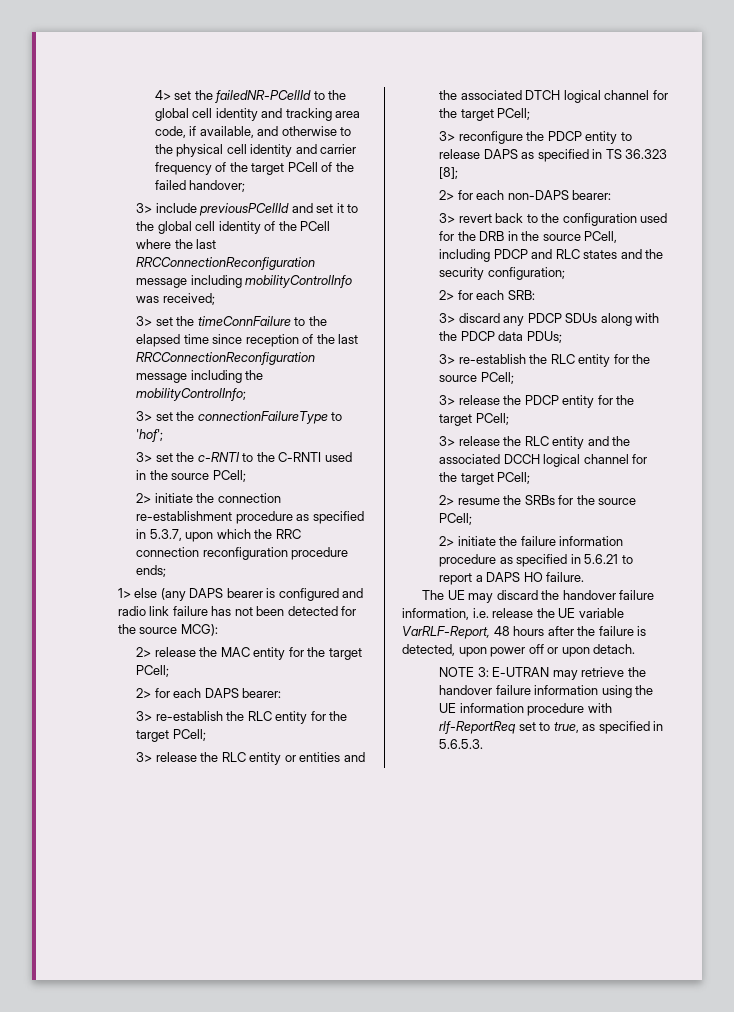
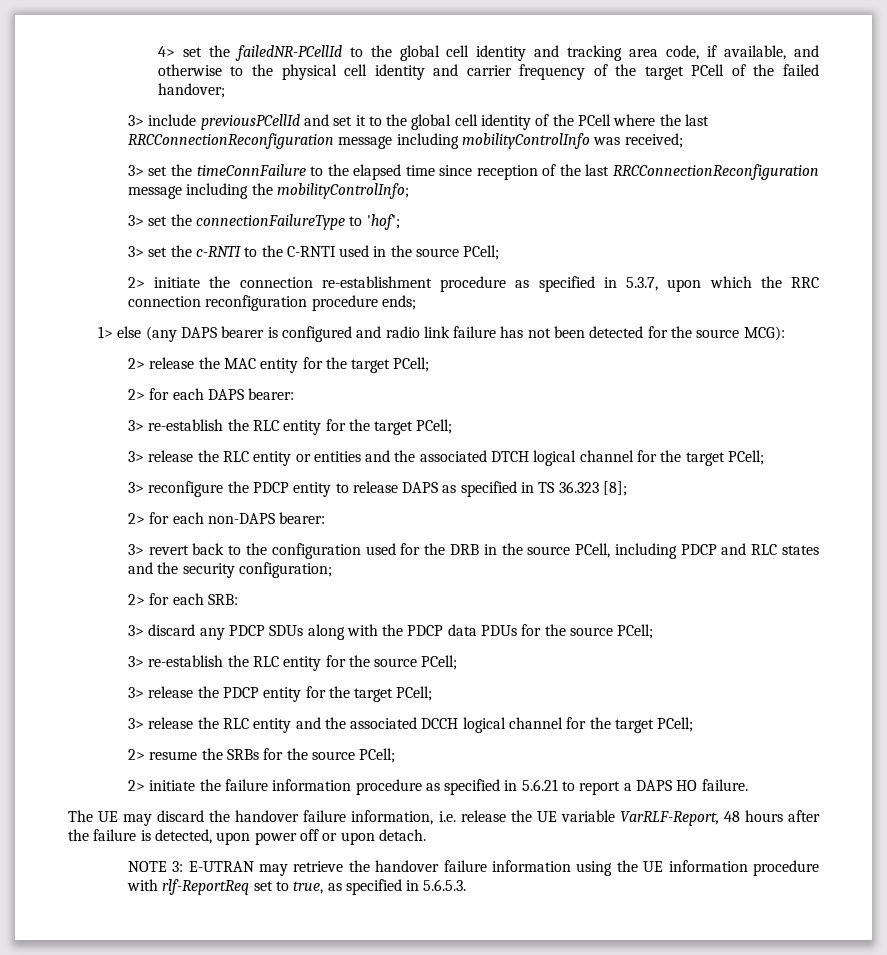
- 3> discard any PDCP SDUs along with the PDCP data PDUs;
+ 3> discard any PDCP SDUs along with the PDCP data PDUs for the source PCell;

